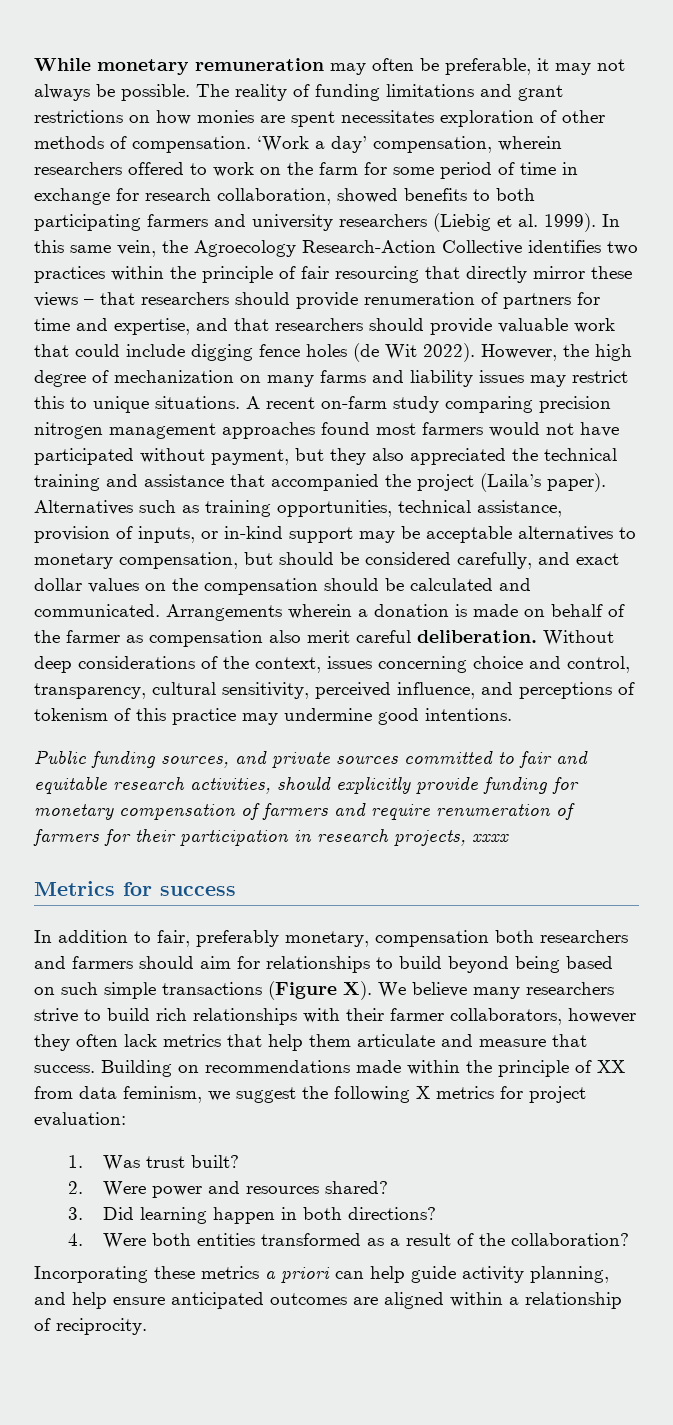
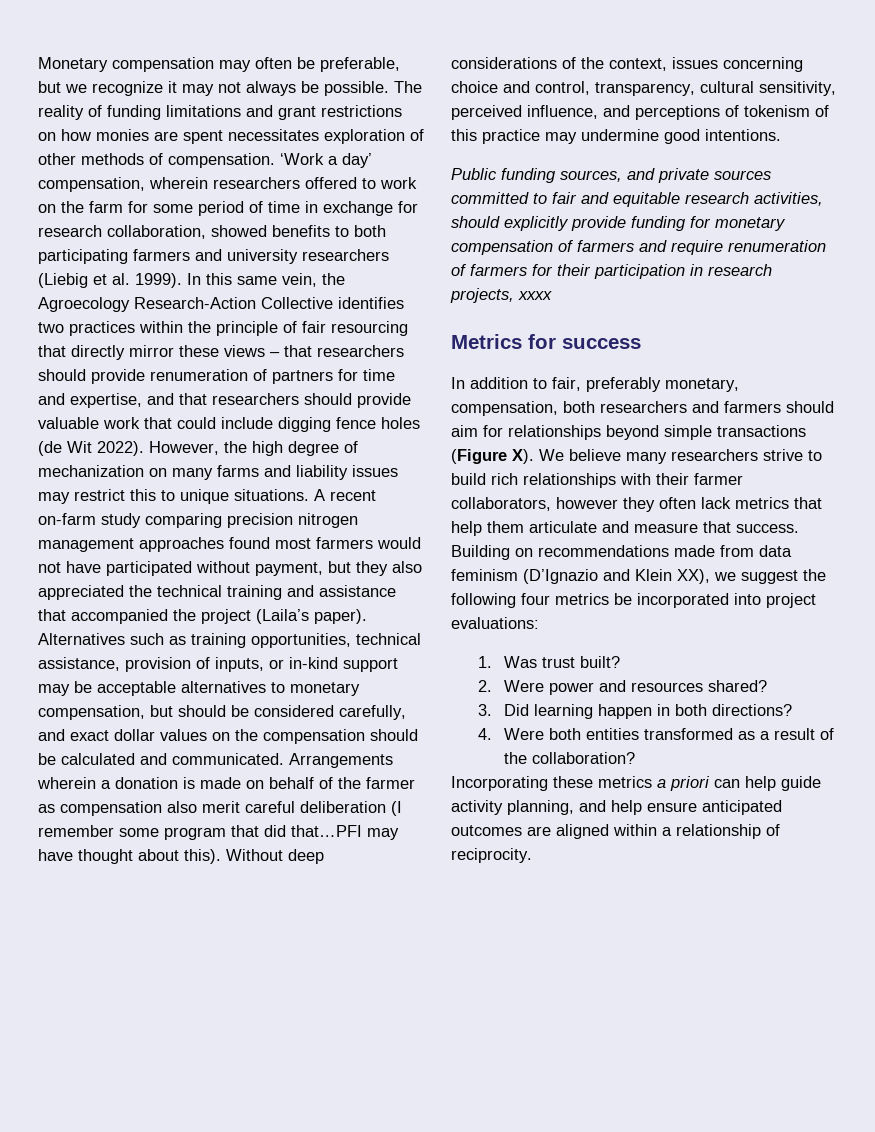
- While monetary remuneration may often be preferable, it may not always be possible.
+ Monetary compensation may often be preferable, but we recognize it may not always be possible.
- Arrangements wherein a donation is made on behalf of the farmer as compensation also merit careful deliberation.
+ Arrangements wherein a donation is made on behalf of the farmer as compensation also merit careful deliberation (I remember some program that did that…PFI may have thought about this).
- In addition to fair, preferably monetary, compensation both researchers and farmers should aim for relationships to build beyond being based on such simple transactions (Figure X). We believe many researchers strive to build rich relationships with their farmer collaborators, however they often lack metrics that help them articulate and measure that success.
+ In addition to fair, preferably monetary, compensation, both researchers and farmers should aim for relationships beyond simple transactions (Figure X). We believe many researchers strive to build rich relationships with their farmer collaborators, however they often lack metrics that help them articulate and measure that success.
- Building on recommendations made within the principle of XX from data feminism, we suggest the following X metrics for project evaluation:
+ Building on recommendations made from data feminism (D’Ignazio and Klein XX), we suggest the following four metrics be incorporated into project evaluations:

